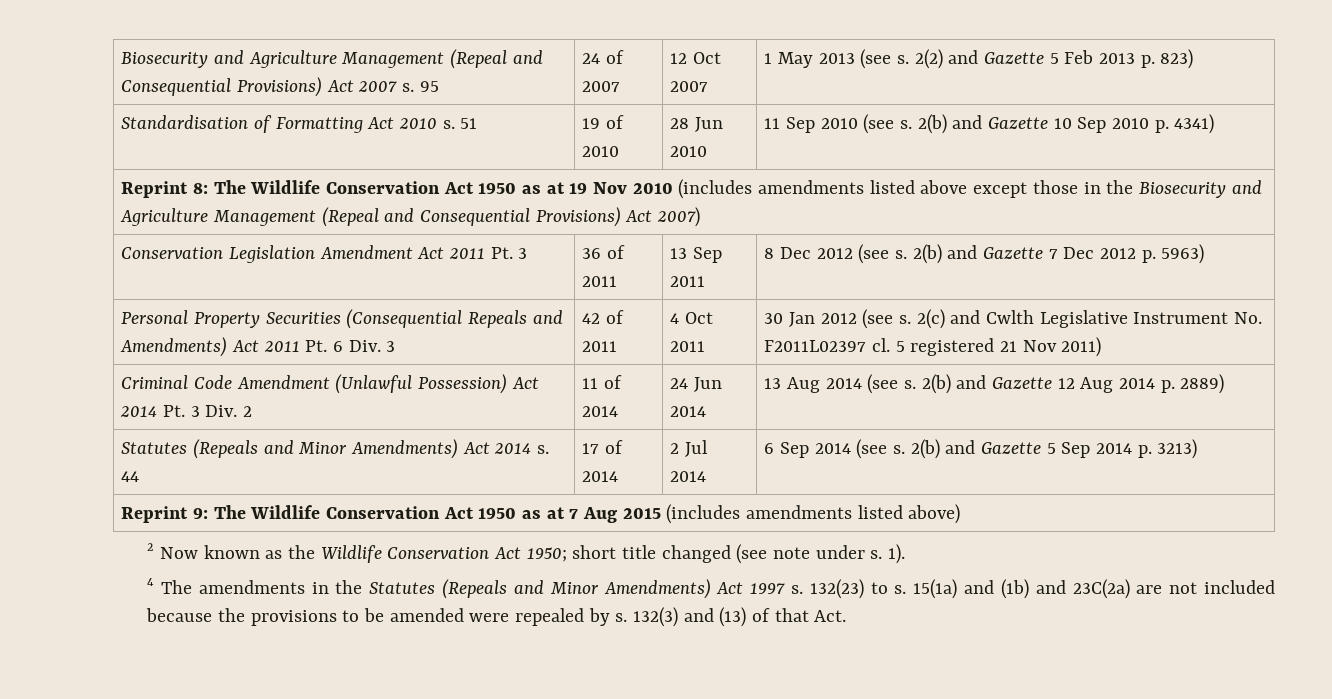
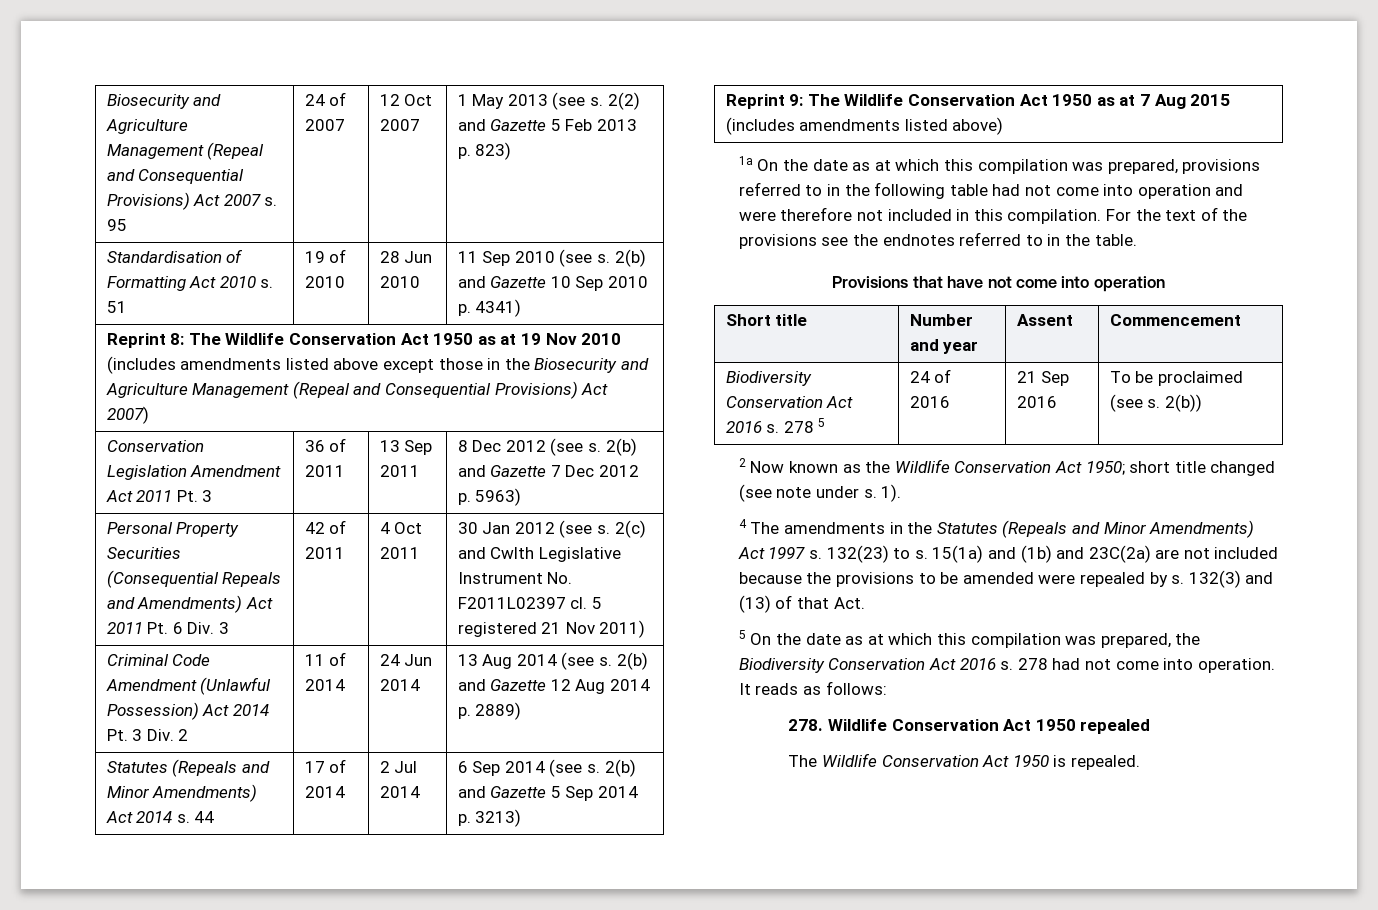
+ 1a On the date as at which this compilation was prepared, provisions referred to in the following table had not come into operation and were therefore not included in this compilation. For the text of the provisions see the endnotes referred to in the table.
+ Provisions that have not come into operation
+ Short title | Number and year | Assent | Commencement
+ Biodiversity Conservation Act 2016 s. 278 5 | 24 of 2016 | 21 Sep 2016 | To be proclaimed (see s. 2(b))
+ 5 On the date as at which this compilation was prepared, the Biodiversity Conservation Act 2016 s. 278 had not come into operation. It reads as follows:
+ 278. Wildlife Conservation Act 1950 repealed
+ The Wildlife Conservation Act 1950 is repealed.

